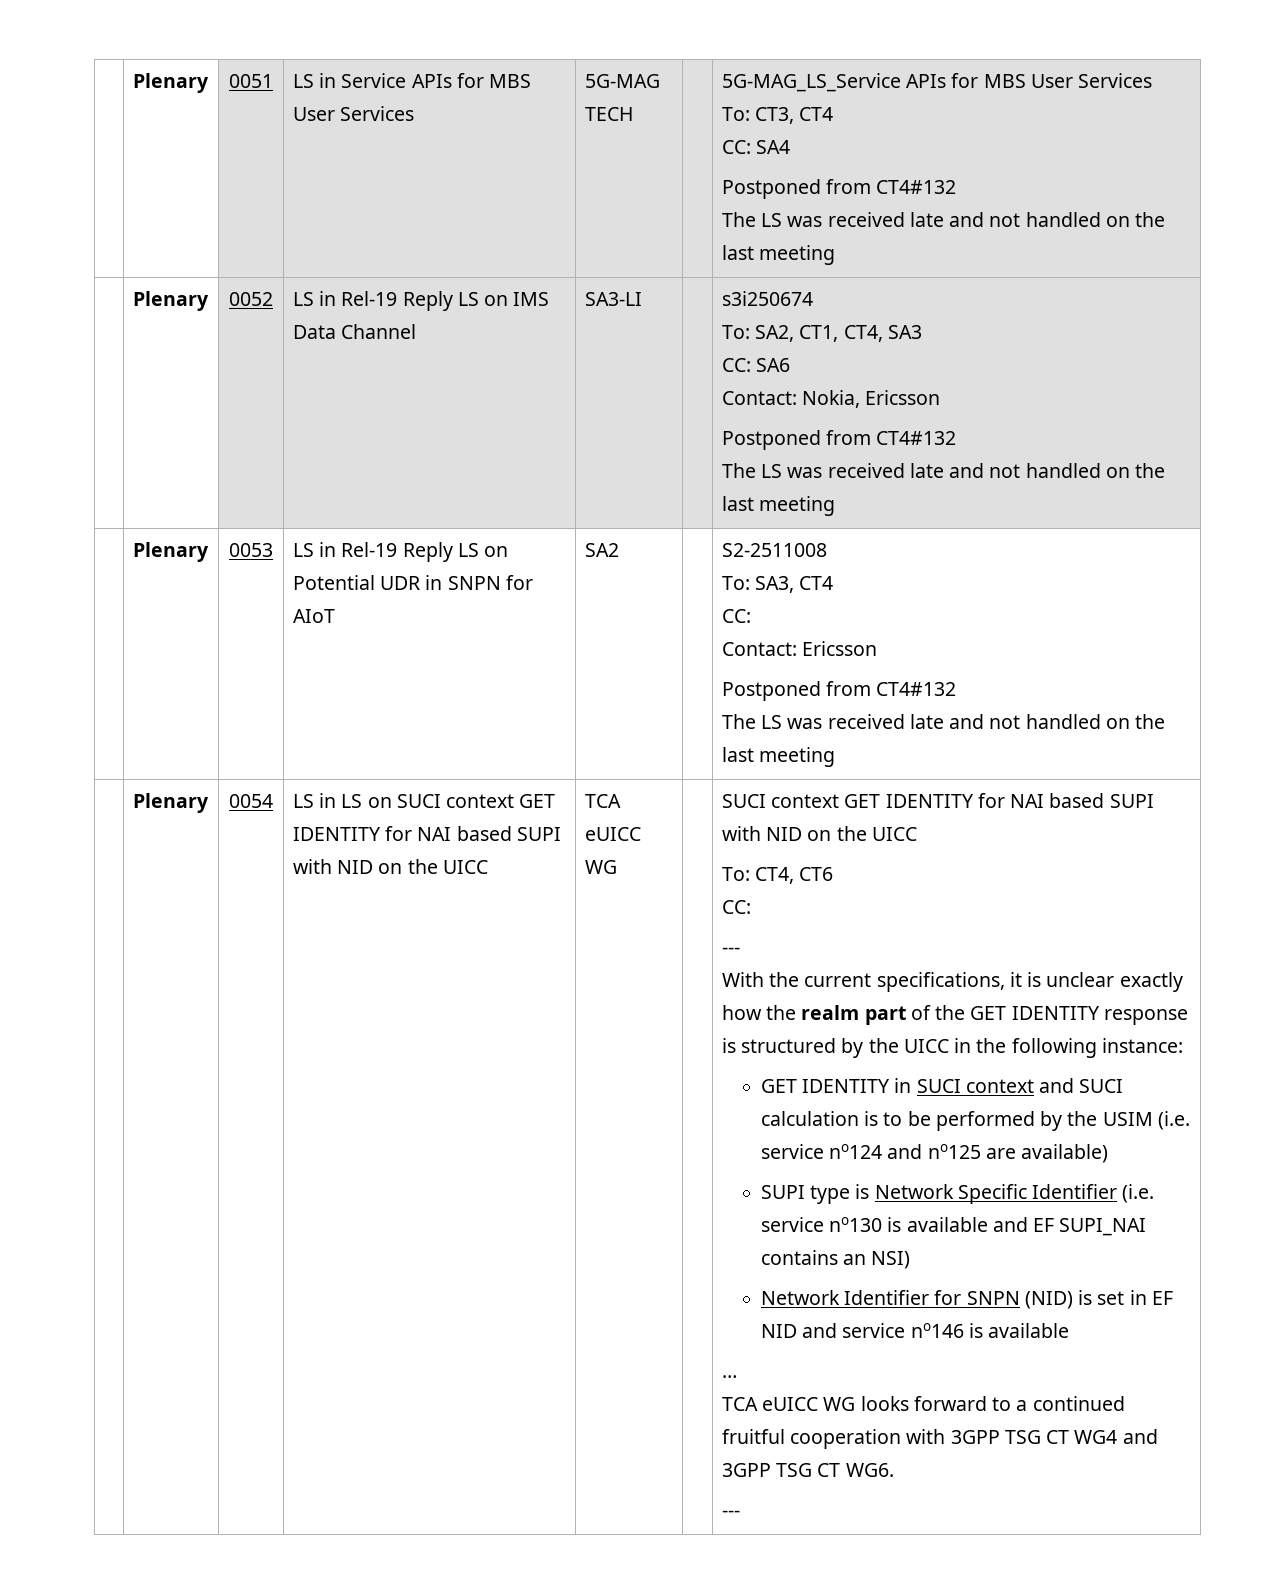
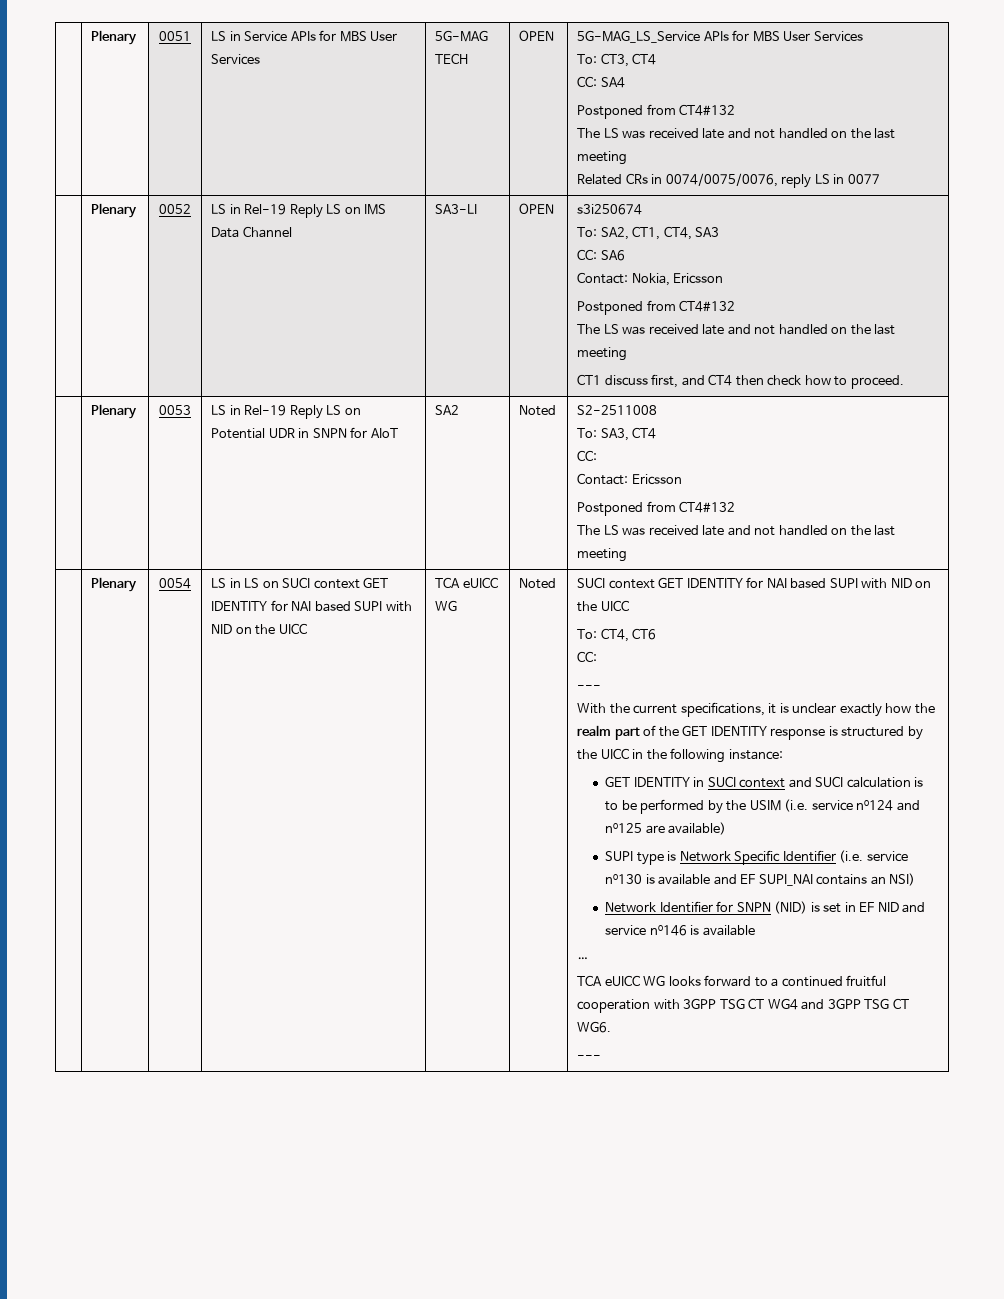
- 5G-MAG TECH
+ 5G-MAG TECH | OPEN
+ Related CRs in 0074/0075/0076, reply LS in 0077
- SA3-LI
+ SA3-LI | OPEN
+ CT1 discuss first, and CT4 then check how to proceed.
- | Plenary | 0053 | LS in Rel-19 Reply LS on Potential UDR in SNPN for AIoT | SA2 | | S2-2511008
+ | Plenary | 0053 | LS in Rel-19 Reply LS on Potential UDR in SNPN for AIoT | SA2 | Noted | S2-2511008
- LS in LS on SUCI context GET IDENTITY for NAI based SUPI with NID on the UICC | TCA eUICC WG
+ LS in LS on SUCI context GET IDENTITY for NAI based SUPI with NID on the UICC | TCA eUICC WG | Noted

